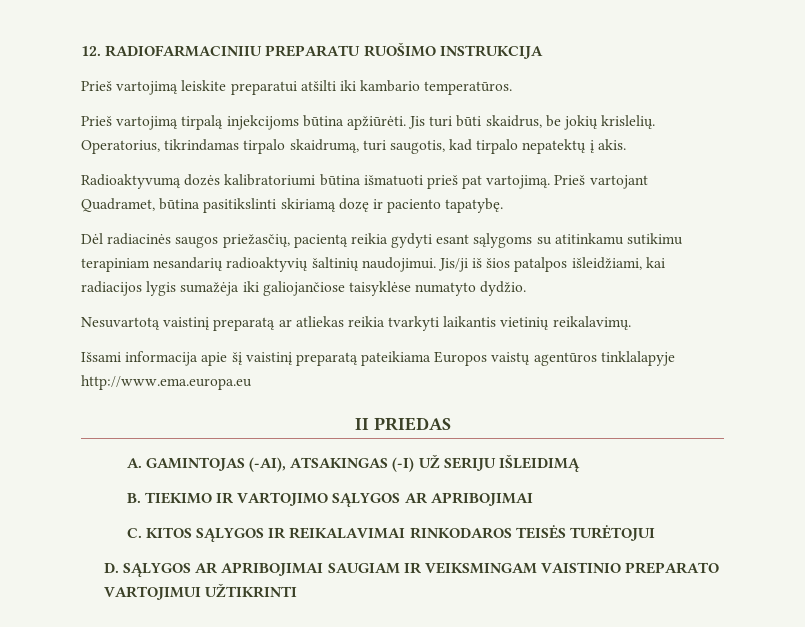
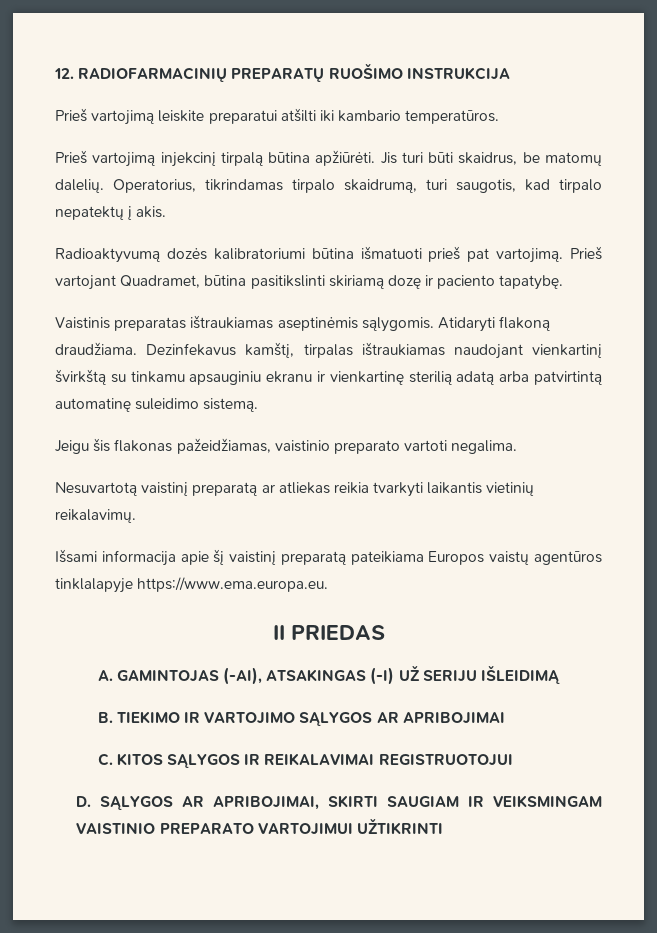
- 12. RADIOFARMACINIIU PREPARATU RUOŠIMO INSTRUKCIJA
+ 12. RADIOFARMACINIŲ PREPARATŲ RUOŠIMO INSTRUKCIJA
- Prieš vartojimą tirpalą injekcijoms būtina apžiūrėti.
+ Prieš vartojimą injekcinį tirpalą būtina apžiūrėti.
- Jis turi būti skaidrus, be jokių krislelių.
+ Jis turi būti skaidrus, be matomų dalelių.
- Dėl radiacinės saugos priežasčių, pacientą reikia gydyti esant sąlygoms su atitinkamu sutikimu terapiniam nesandarių radioaktyvių šaltinių naudojimui. Jis/ji iš šios patalpos išleidžiami, kai radiacijos lygis sumažėja iki galiojančiose taisyklėse numatyto dydžio.
+ Vaistinis preparatas ištraukiamas aseptinėmis sąlygomis. Atidaryti flakoną draudžiama. Dezinfekavus kamštį, tirpalas ištraukiamas naudojant vienkartinį švirkštą su tinkamu apsauginiu ekranu ir vienkartinę sterilią adatą arba patvirtintą automatinę suleidimo sistemą.
+ Jeigu šis flakonas pažeidžiamas, vaistinio preparato vartoti negalima.
- Išsami informacija apie šį vaistinį preparatą pateikiama Europos vaistų agentūros tinklalapyje http://www.ema.europa.eu
+ Išsami informacija apie šį vaistinį preparatą pateikiama Europos vaistų agentūros tinklalapyje https://www.ema.europa.eu.
- C. KITOS SĄLYGOS IR REIKALAVIMAI RINKODAROS TEISĖS TURĖTOJUI
+ C. KITOS SĄLYGOS IR REIKALAVIMAI REGISTRUOTOJUI
- D. SĄLYGOS AR APRIBOJIMAI SAUGIAM IR VEIKSMINGAM VAISTINIO PREPARATO VARTOJIMUI UŽTIKRINTI
+ D. SĄLYGOS AR APRIBOJIMAI, SKIRTI SAUGIAM IR VEIKSMINGAM VAISTINIO PREPARATO VARTOJIMUI UŽTIKRINTI

